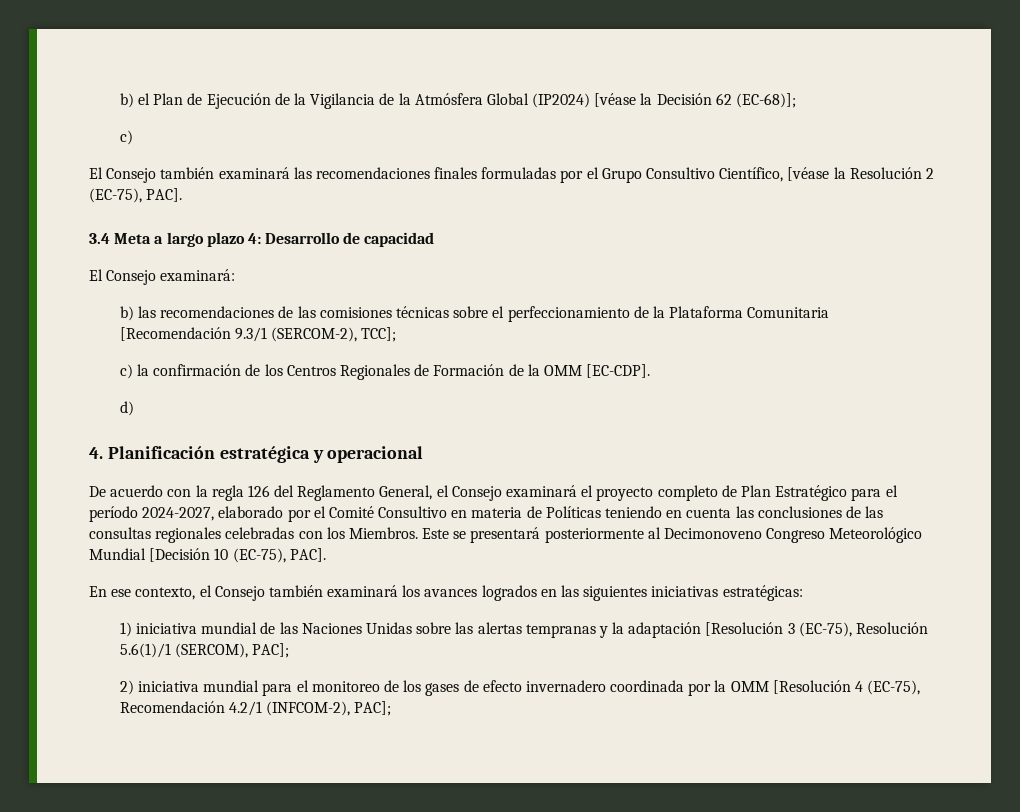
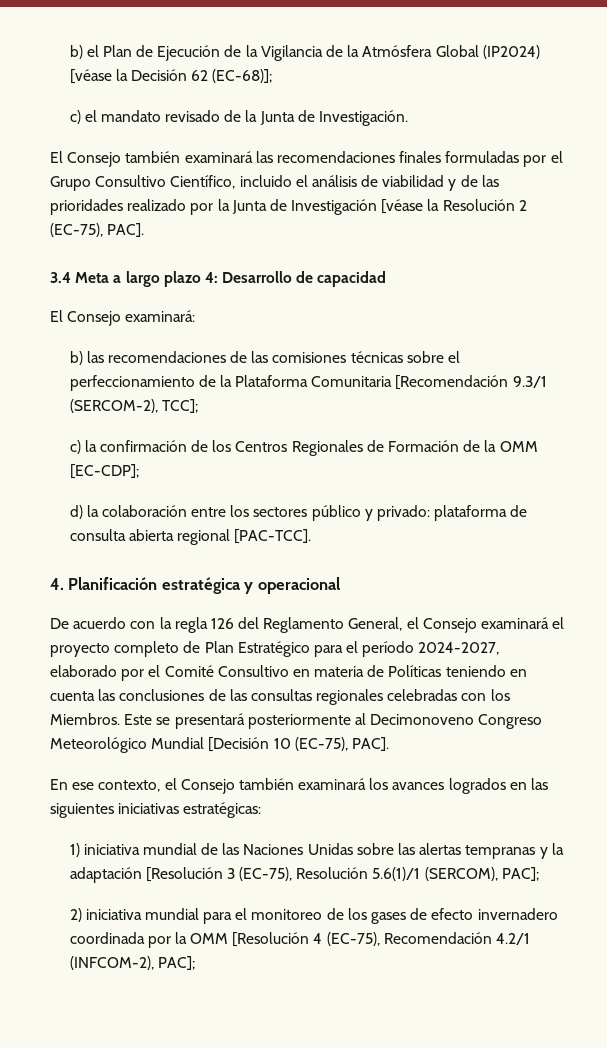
  b) el Plan de Ejecución de la Vigilancia de la Atmósfera Global (IP2024) [véase la Decisión 62 (EC-68)];
- c)
+ c) el mandato revisado de la Junta de Investigación.
- El Consejo también examinará las recomendaciones finales formuladas por el Grupo Consultivo Científico, [véase la Resolución 2 (EC-75), PAC].
+ El Consejo también examinará las recomendaciones finales formuladas por el Grupo Consultivo Científico, incluido el análisis de viabilidad y de las prioridades realizado por la Junta de Investigación [véase la Resolución 2 (EC-75), PAC].
- c) la confirmación de los Centros Regionales de Formación de la OMM [EC-CDP].
+ c) la confirmación de los Centros Regionales de Formación de la OMM [EC-CDP];
- d)
+ d) la colaboración entre los sectores público y privado: plataforma de consulta abierta regional [PAC-TCC].

